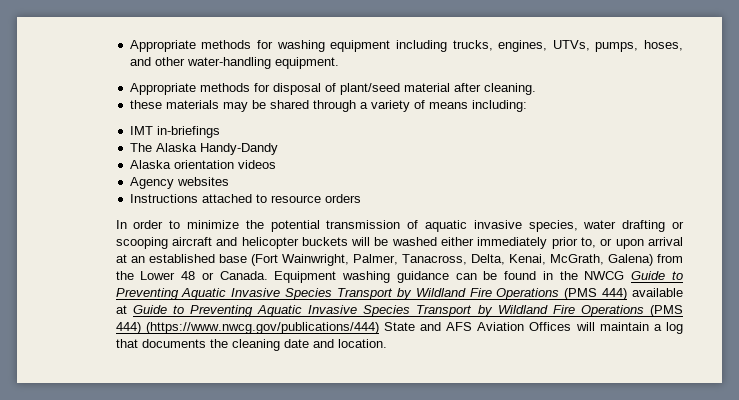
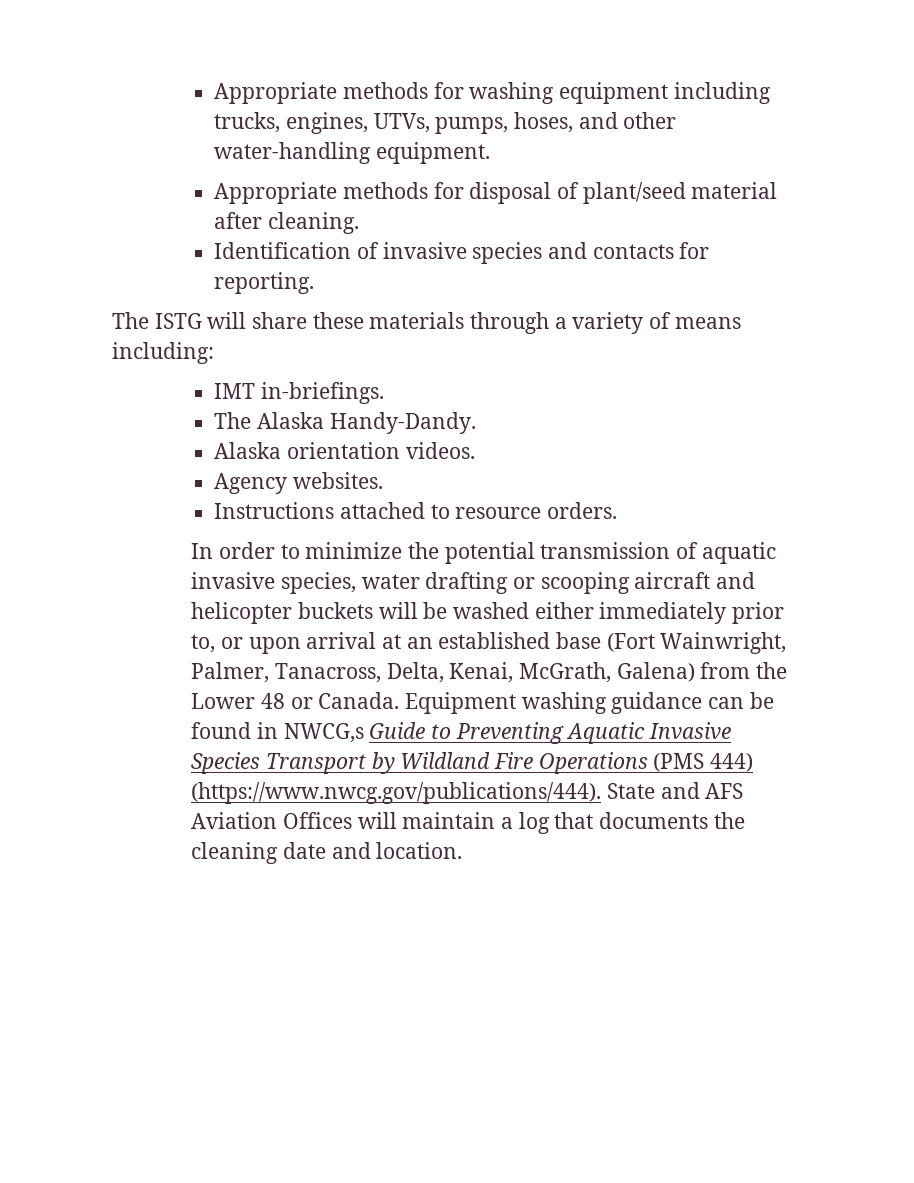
- these materials may be shared through a variety of means including:
+ Identification of invasive species and contacts for reporting.
+ The ISTG will share these materials through a variety of means including:
- IMT in-briefings
+ IMT in-briefings.
- The Alaska Handy-Dandy
+ The Alaska Handy-Dandy.
- Alaska orientation videos
+ Alaska orientation videos.
- Agency websites
+ Agency websites.
- Instructions attached to resource orders
+ Instructions attached to resource orders.
- Equipment washing guidance can be found in the NWCG Guide to Preventing Aquatic Invasive Species Transport by Wildland Fire Operations (PMS 444) available at Guide to Preventing Aquatic Invasive Species Transport by Wildland Fire Operations (PMS 444) (https://www.nwcg.gov/publications/444) State and AFS Aviation Offices will maintain a log that documents the cleaning date and location.
+ Equipment washing guidance can be found in NWCG,s Guide to Preventing Aquatic Invasive Species Transport by Wildland Fire Operations (PMS 444) (https://www.nwcg.gov/publications/444). State and AFS Aviation Offices will maintain a log that documents the cleaning date and location.

